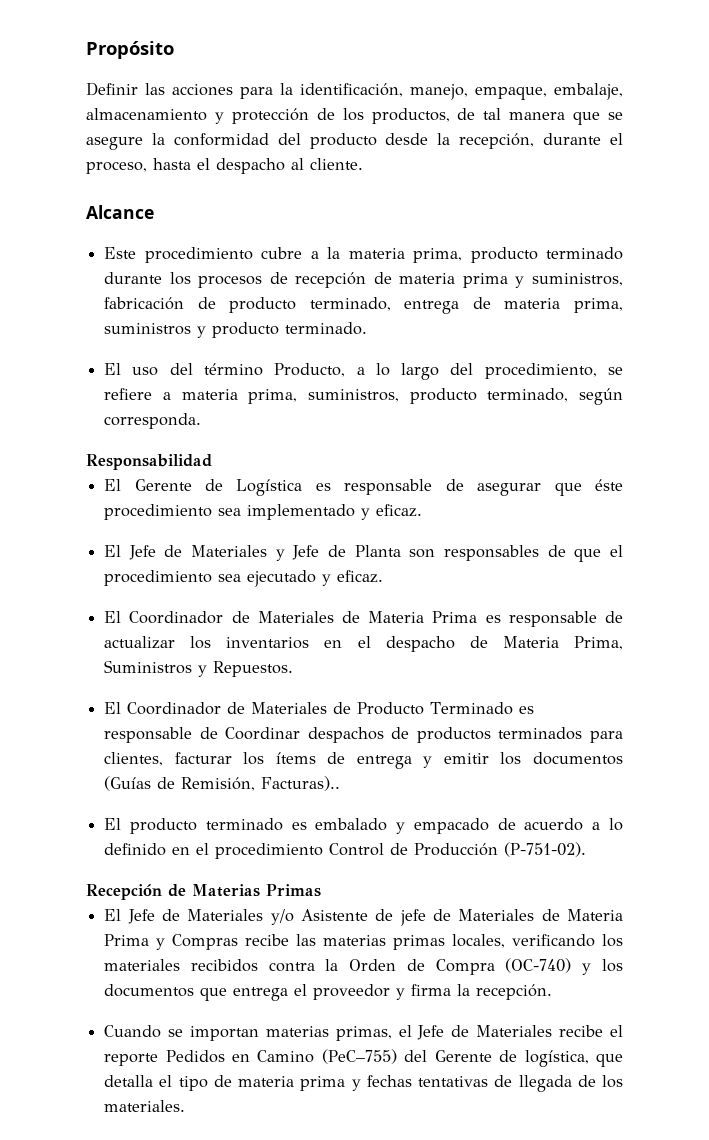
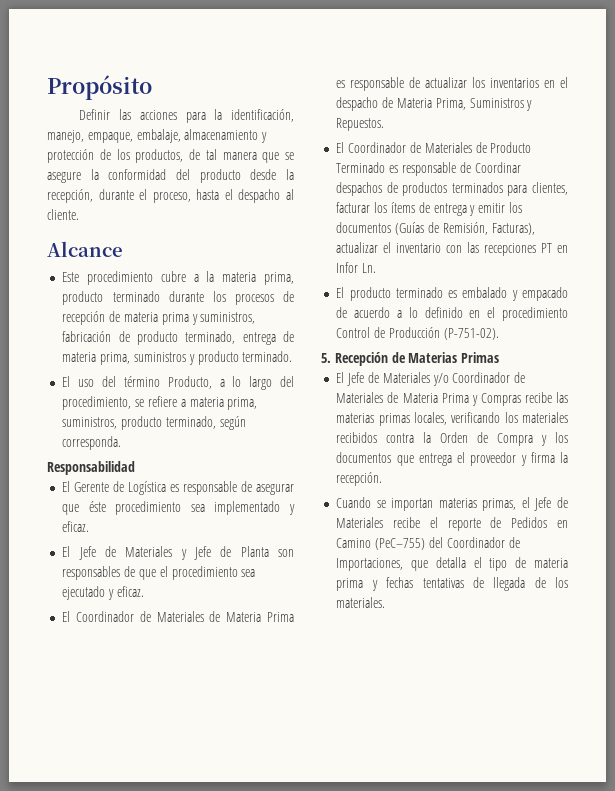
- El Coordinador de Materiales de Producto Terminado es responsable de Coordinar despachos de productos terminados para clientes, facturar los ítems de entrega y emitir los documentos (Guías de Remisión, Facturas)..
+ El Coordinador de Materiales de Producto Terminado es responsable de Coordinar despachos de productos terminados para clientes, facturar los ítems de entrega y emitir los documentos (Guías de Remisión, Facturas), actualizar el inventario con las recepciones PT en Infor Ln.
- Recepción de Materias Primas
+ 5. Recepción de Materias Primas
- El Jefe de Materiales y/o Asistente de jefe de Materiales de Materia Prima y Compras recibe las materias primas locales, verificando los materiales recibidos contra la Orden de Compra (OC-740) y los documentos que entrega el proveedor y firma la recepción.
+ El Jefe de Materiales y/o Coordinador de Materiales de Materia Prima y Compras recibe las materias primas locales, verificando los materiales recibidos contra la Orden de Compra y los documentos que entrega el proveedor y firma la recepción.
- Cuando se importan materias primas, el Jefe de Materiales recibe el reporte Pedidos en Camino (PeC–755) del Gerente de logística, que detalla el tipo de materia prima y fechas tentativas de llegada de los materiales.
+ Cuando se importan materias primas, el Jefe de Materiales recibe el reporte de Pedidos en Camino (PeC–755) del Coordinador de Importaciones, que detalla el tipo de materia prima y fechas tentativas de llegada de los materiales.

